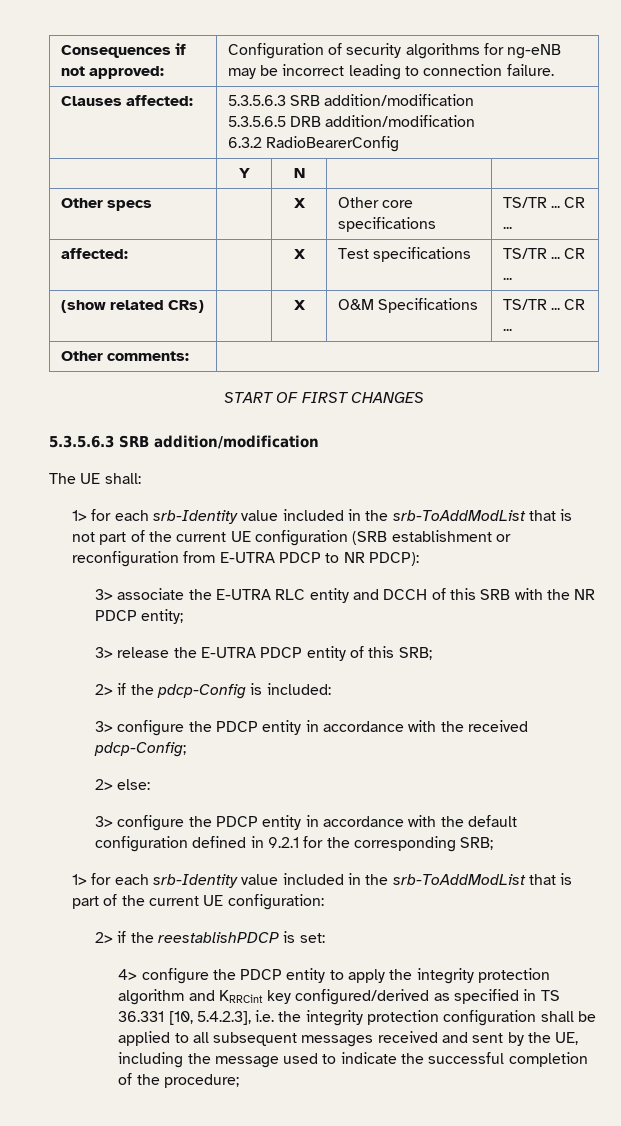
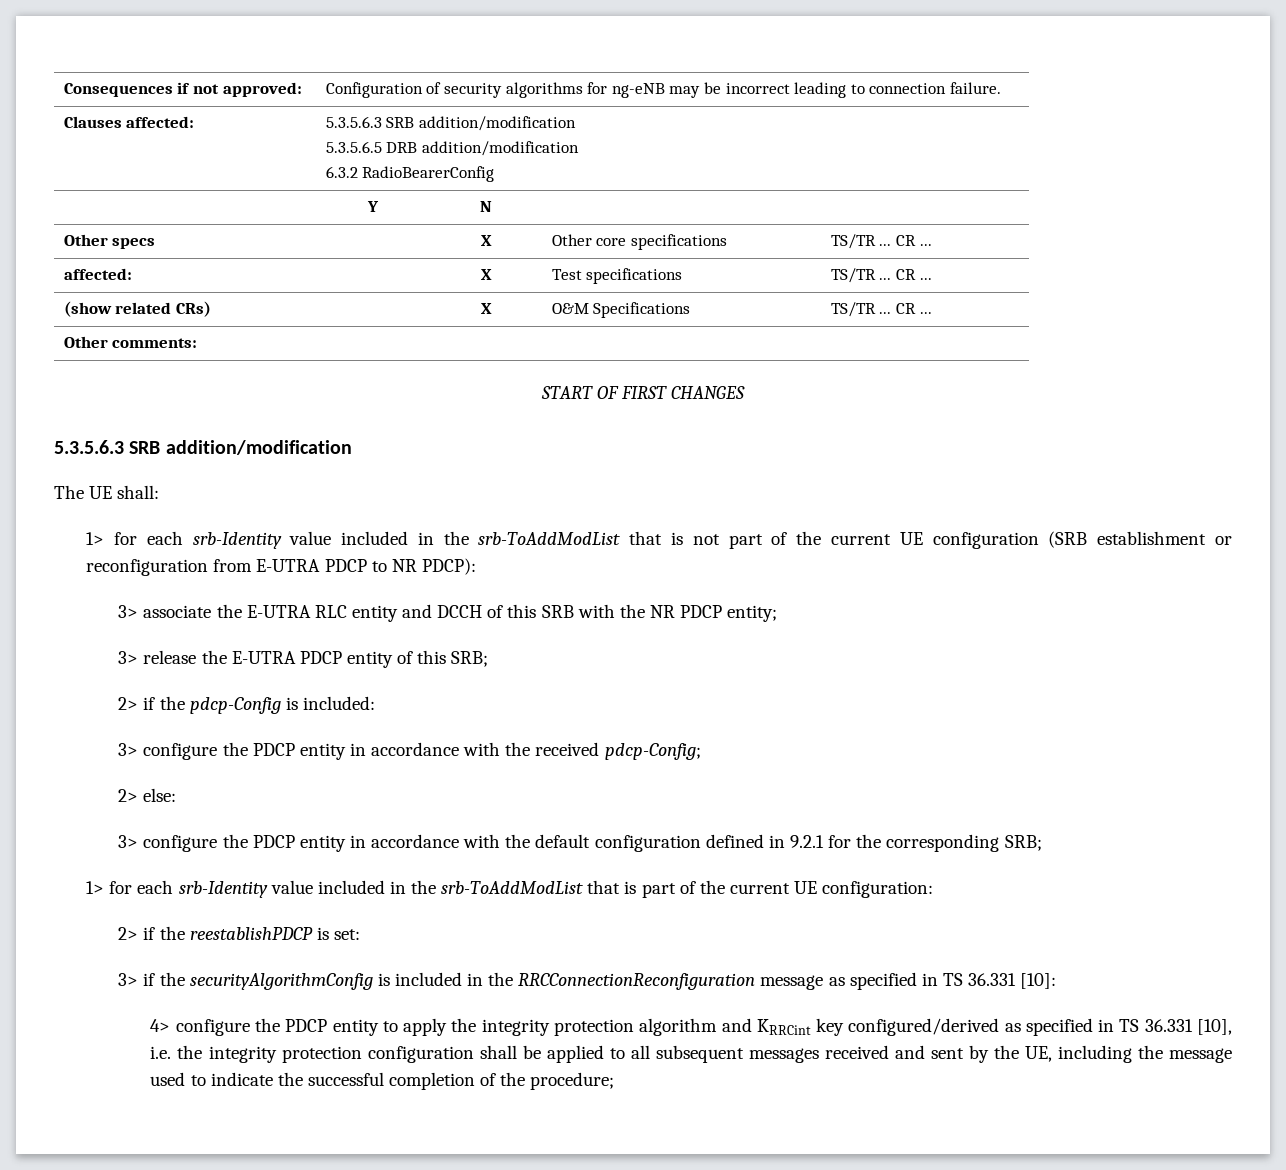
+ 3> if the securityAlgorithmConfig is included in the RRCConnectionReconfiguration message as specified in TS 36.331 [10]:
- 4> configure the PDCP entity to apply the integrity protection algorithm and KRRCint key configured/derived as specified in TS 36.331 [10, 5.4.2.3], i.e. the integrity protection configuration shall be applied to all subsequent messages received and sent by the UE, including the message used to indicate the successful completion of the procedure;
+ 4> configure the PDCP entity to apply the integrity protection algorithm and KRRCint key configured/derived as specified in TS 36.331 [10], i.e. the integrity protection configuration shall be applied to all subsequent messages received and sent by the UE, including the message used to indicate the successful completion of the procedure;

